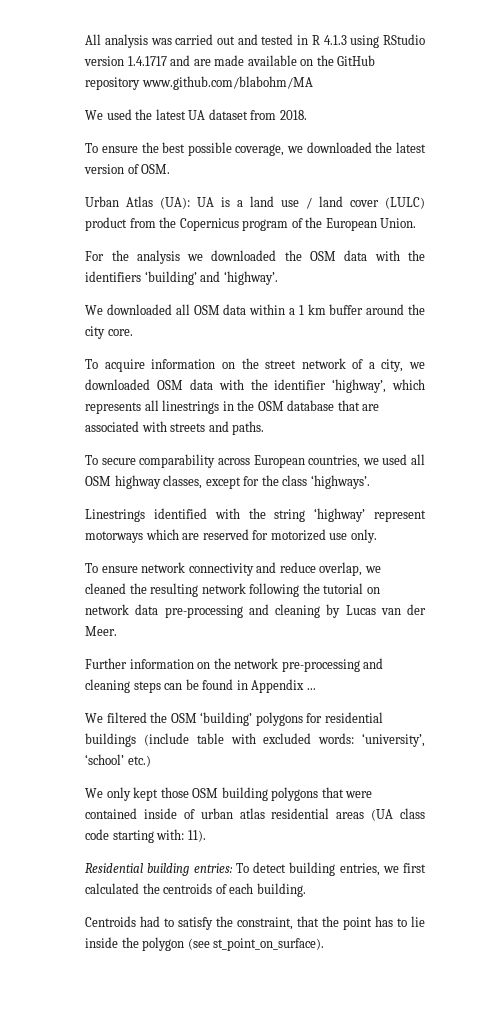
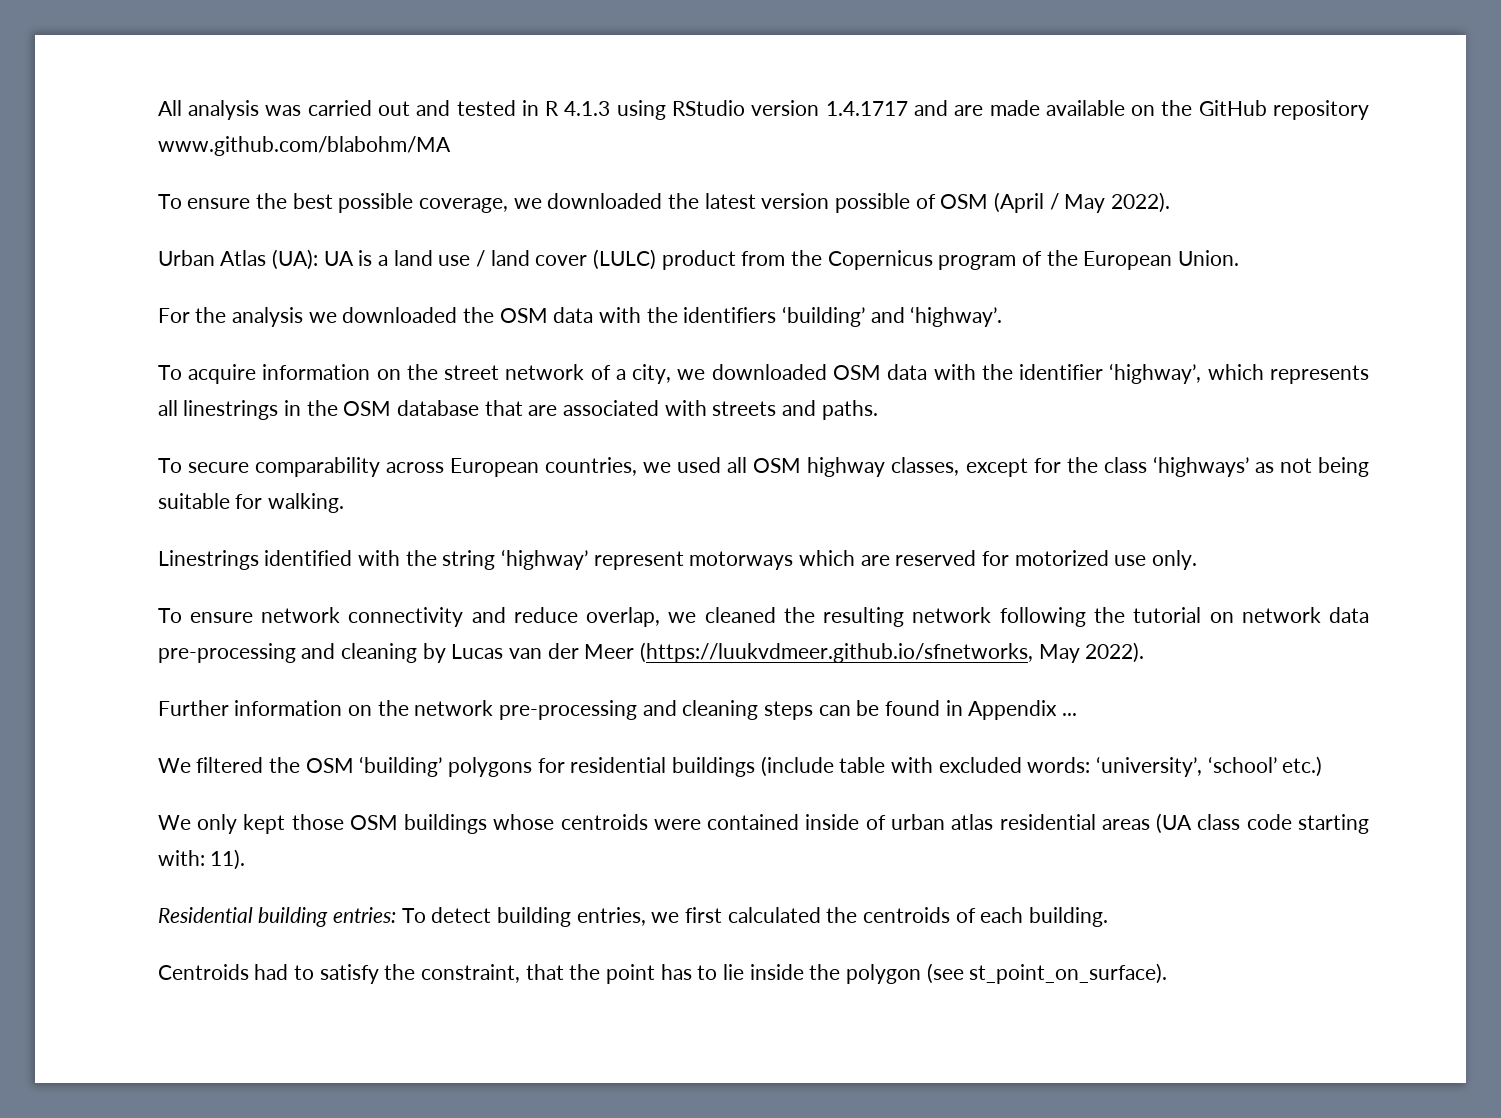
- We used the latest UA dataset from 2018.
- To ensure the best possible coverage, we downloaded the latest version of OSM.
+ To ensure the best possible coverage, we downloaded the latest version possible of OSM (April / May 2022).
- We downloaded all OSM data within a 1 km buffer around the city core.
- To secure comparability across European countries, we used all OSM highway classes, except for the class ‘highways’.
+ To secure comparability across European countries, we used all OSM highway classes, except for the class ‘highways’ as not being suitable for walking.
- To ensure network connectivity and reduce overlap, we cleaned the resulting network following the tutorial on network data pre-processing and cleaning by Lucas van der Meer.
+ To ensure network connectivity and reduce overlap, we cleaned the resulting network following the tutorial on network data pre-processing and cleaning by Lucas van der Meer (https://luukvdmeer.github.io/sfnetworks, May 2022).
- We only kept those OSM building polygons that were contained inside of urban atlas residential areas (UA class code starting with: 11).
+ We only kept those OSM buildings whose centroids were contained inside of urban atlas residential areas (UA class code starting with: 11).

